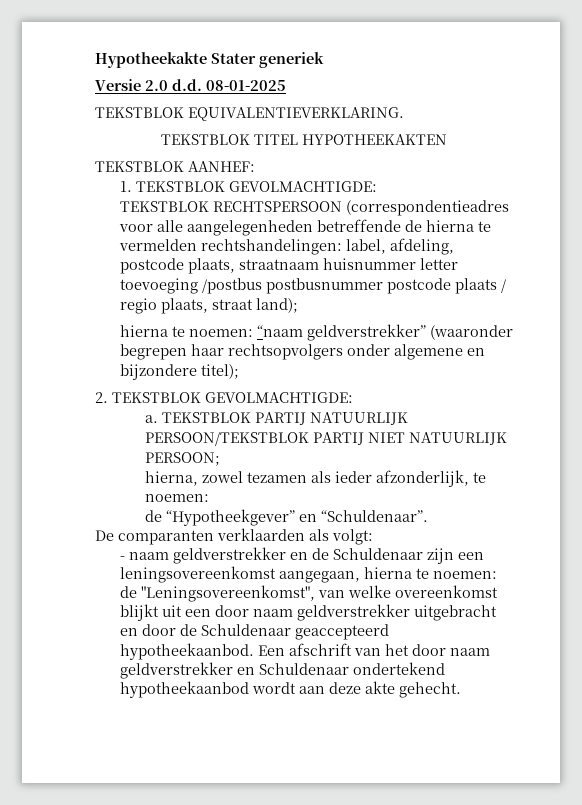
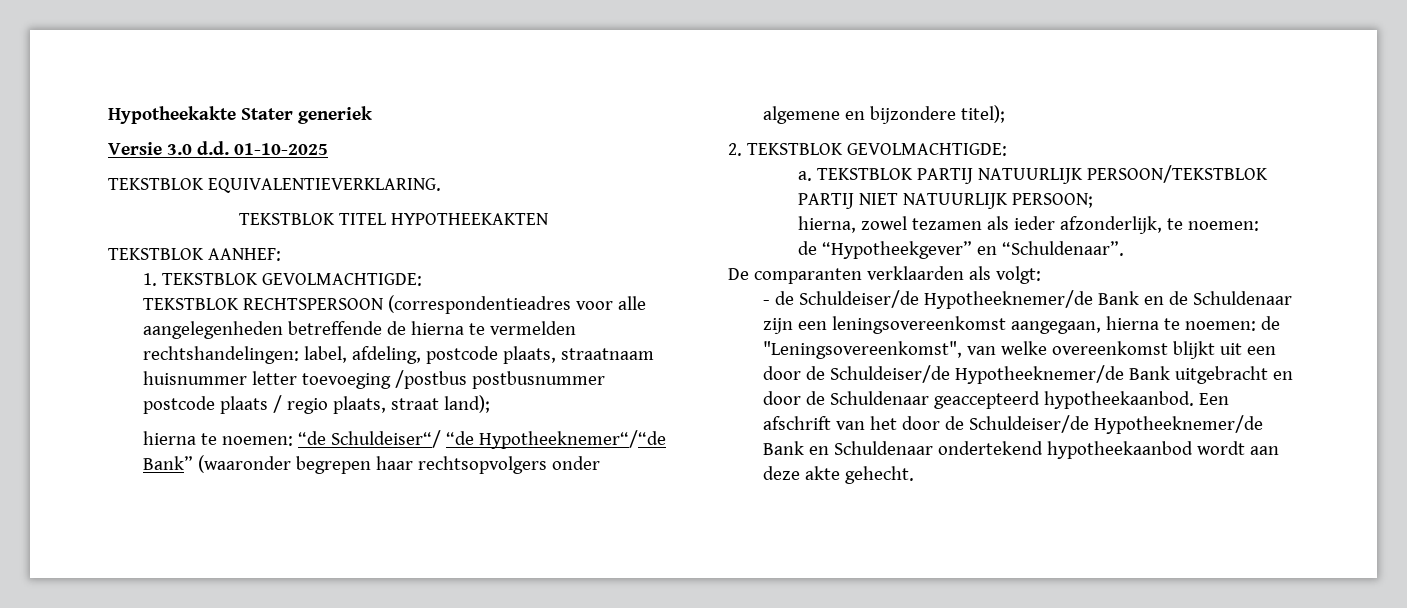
- Versie 2.0 d.d. 08-01-2025
+ Versie 3.0 d.d. 01-10-2025
- hierna te noemen: “naam geldverstrekker” (waaronder begrepen haar rechtsopvolgers onder algemene en bijzondere titel);
+ hierna te noemen: “de Schuldeiser“/ “de Hypotheeknemer“/“de Bank” (waaronder begrepen haar rechtsopvolgers onder algemene en bijzondere titel);
- - naam geldverstrekker en de Schuldenaar zijn een leningsovereenkomst aangegaan, hierna te noemen: de "Leningsovereenkomst", van welke overeenkomst blijkt uit een door naam geldverstrekker uitgebracht en door de Schuldenaar geaccepteerd hypotheekaanbod.
+ - de Schuldeiser/de Hypotheeknemer/de Bank en de Schuldenaar zijn een leningsovereenkomst aangegaan, hierna te noemen: de "Leningsovereenkomst", van welke overeenkomst blijkt uit een door de Schuldeiser/de Hypotheeknemer/de Bank uitgebracht en door de Schuldenaar geaccepteerd hypotheekaanbod.
- Een afschrift van het door naam geldverstrekker en Schuldenaar ondertekend hypotheekaanbod wordt aan deze akte gehecht.
+ Een afschrift van het door de Schuldeiser/de Hypotheeknemer/de Bank en Schuldenaar ondertekend hypotheekaanbod wordt aan deze akte gehecht.

